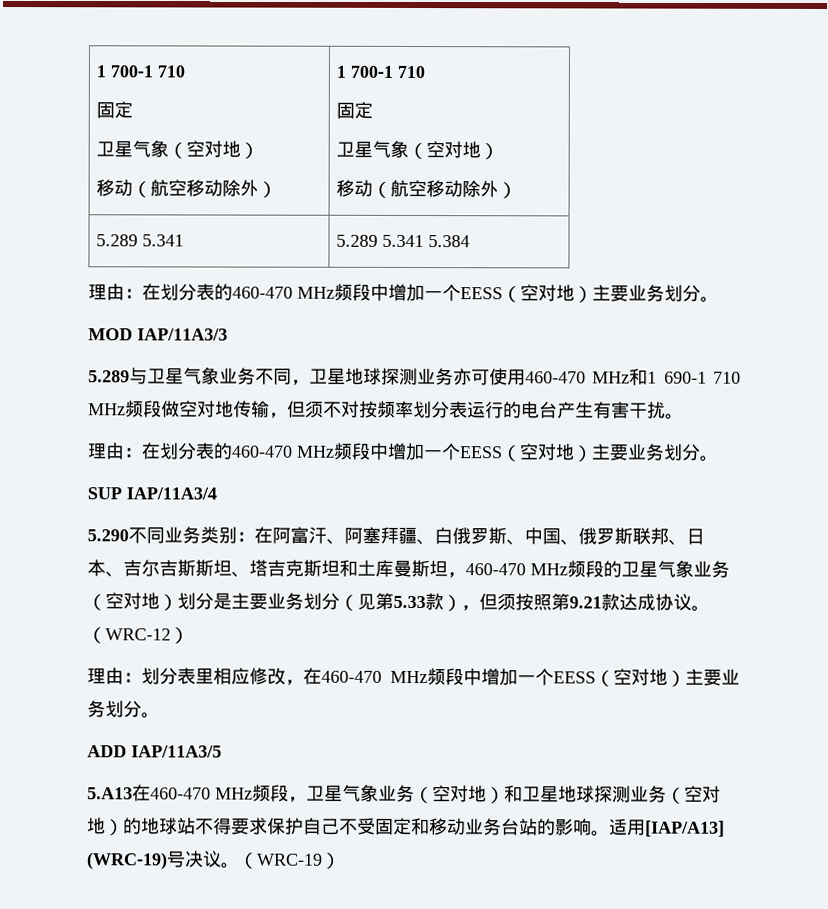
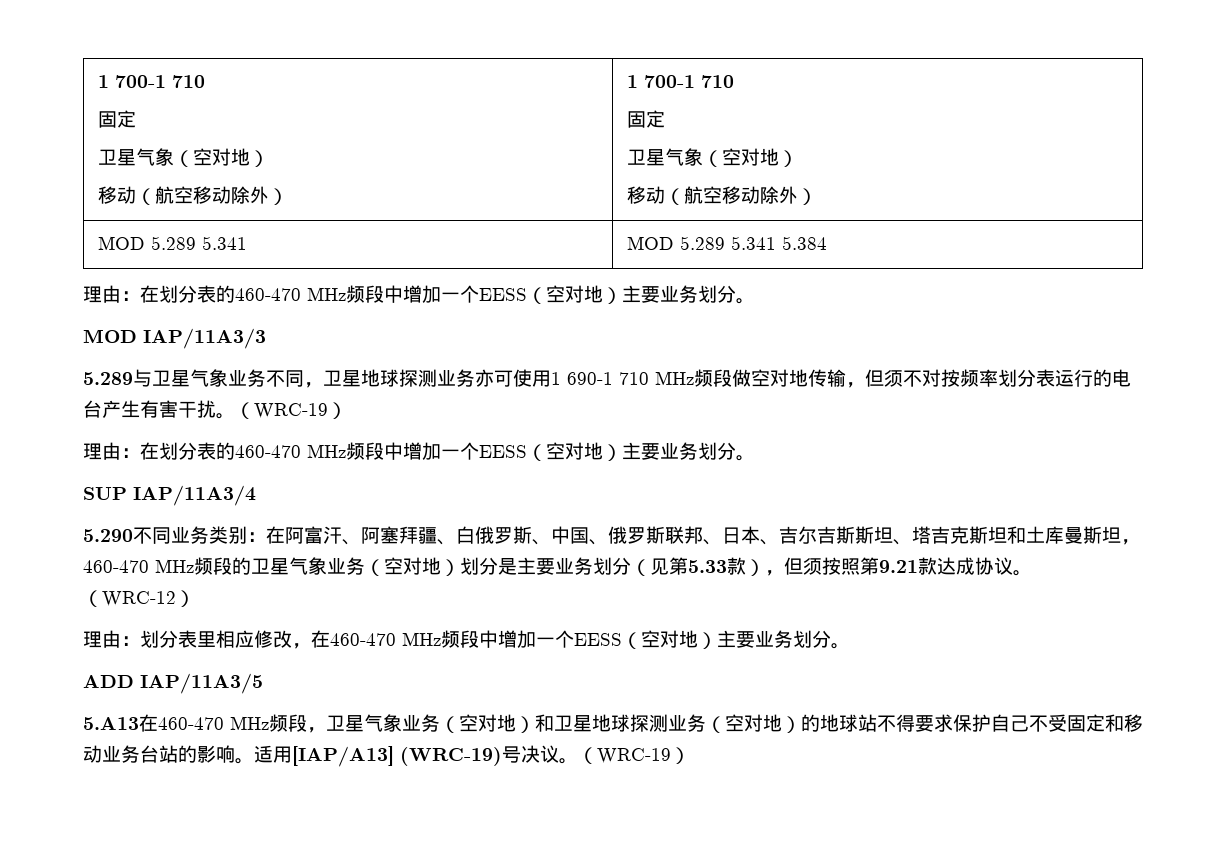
- 5.289 5.341 | 5.289 5.341 5.384
+ MOD 5.289 5.341 | MOD 5.289 5.341 5.384
- 5.289与卫星气象业务不同，卫星地球探测业务亦可使用460-470 MHz和1 690-1 710 MHz频段做空对地传输，但须不对按频率划分表运行的电台产生有害干扰。
+ 5.289与卫星气象业务不同，卫星地球探测业务亦可使用1 690-1 710 MHz频段做空对地传输，但须不对按频率划分表运行的电台产生有害干扰。（WRC-19）

